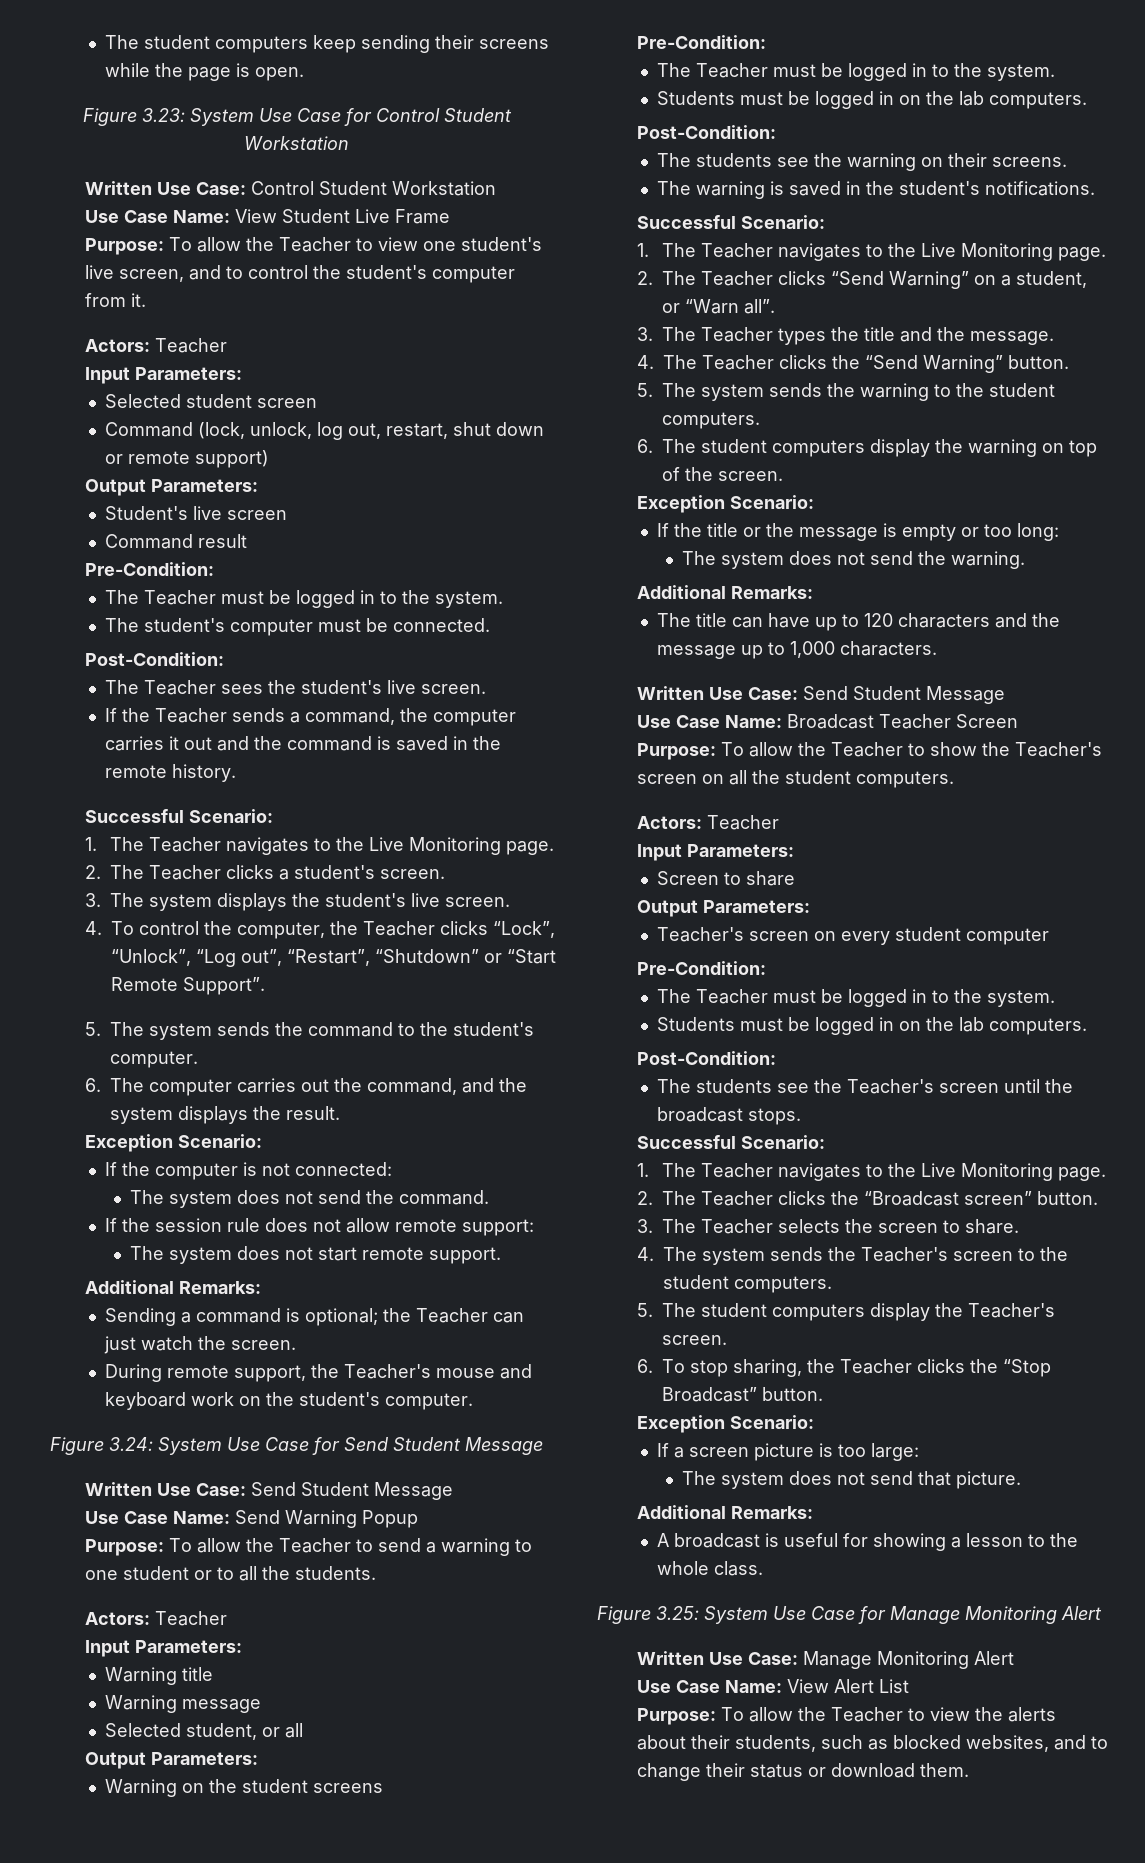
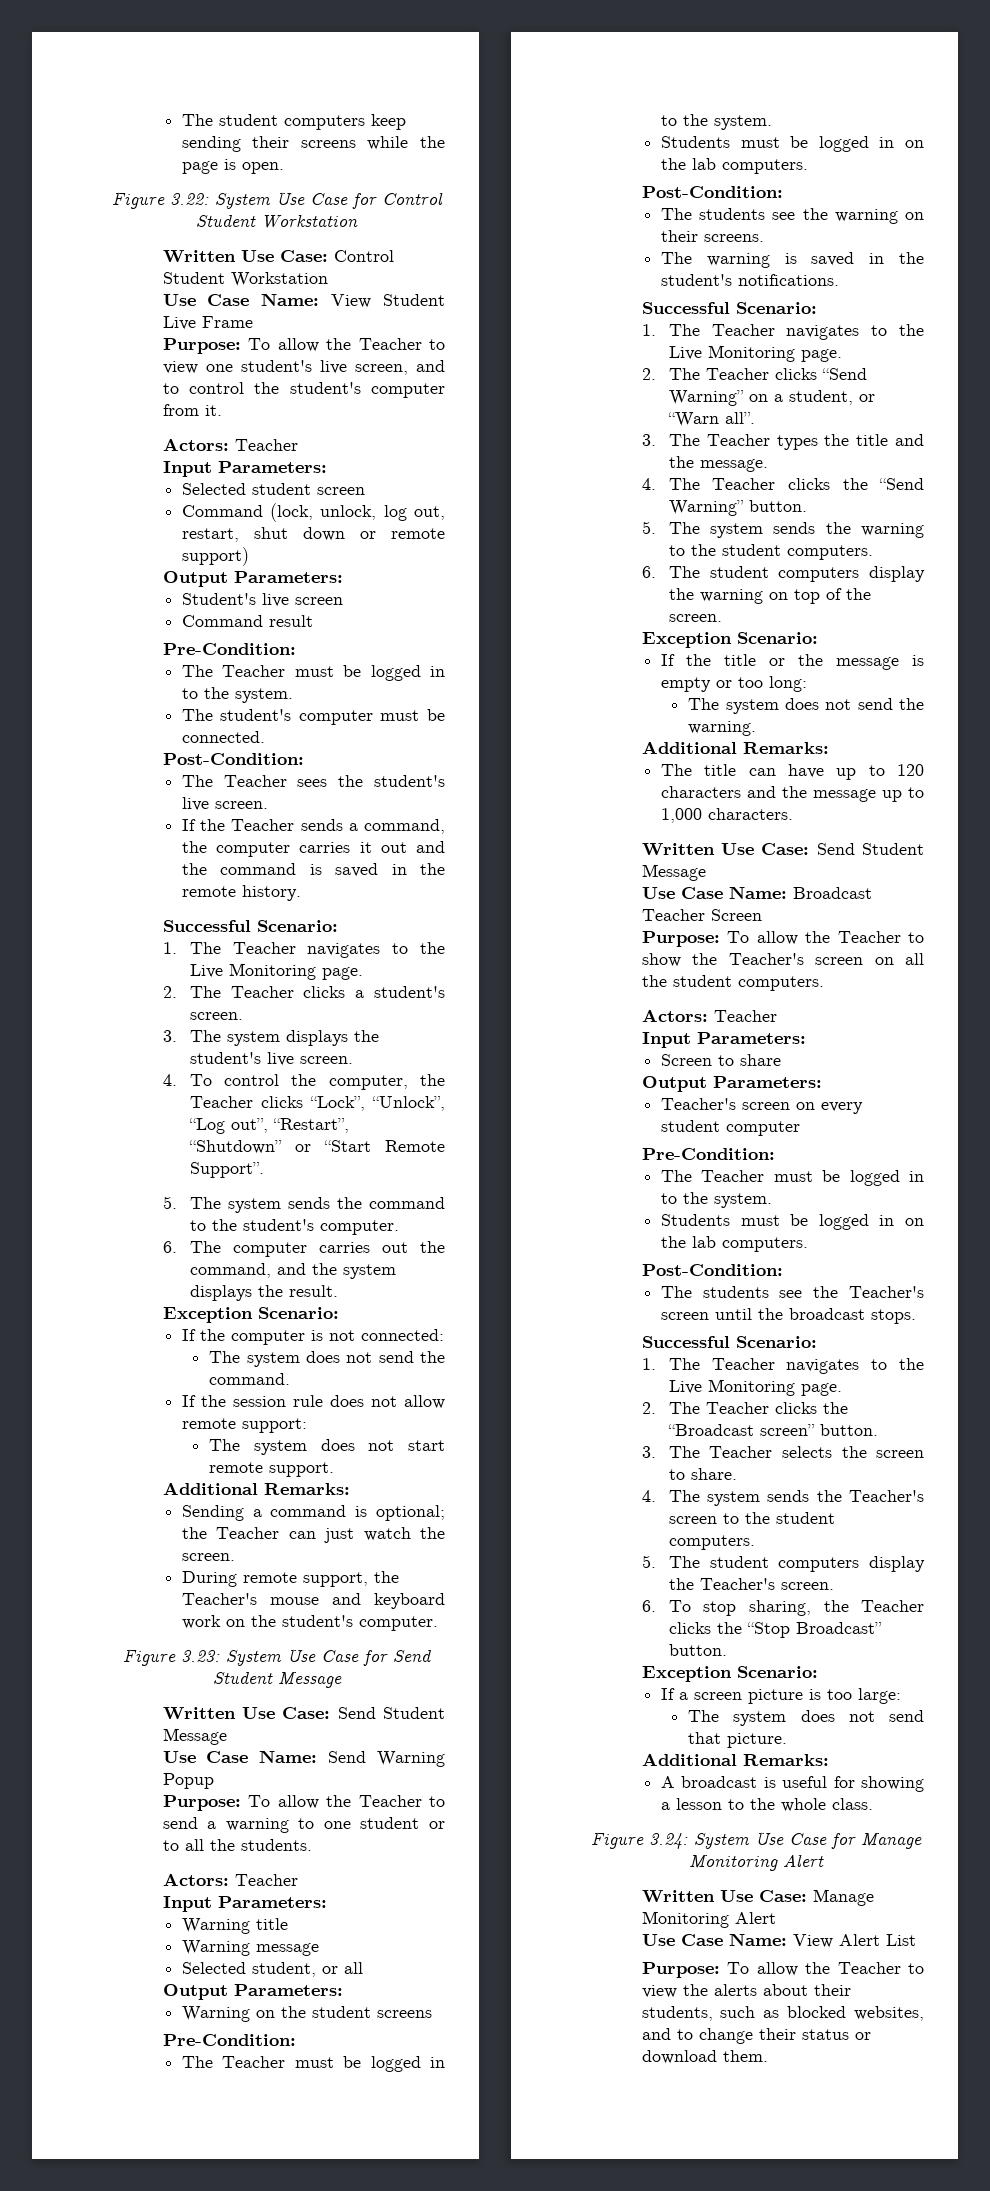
- Figure 3.23: System Use Case for Control Student Workstation
+ Figure 3.22: System Use Case for Control Student Workstation
- Figure 3.24: System Use Case for Send Student Message
+ Figure 3.23: System Use Case for Send Student Message
- Figure 3.25: System Use Case for Manage Monitoring Alert
+ Figure 3.24: System Use Case for Manage Monitoring Alert

